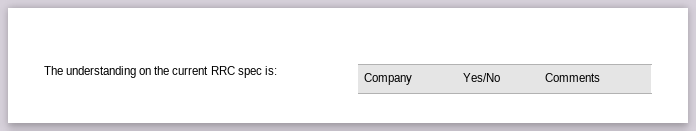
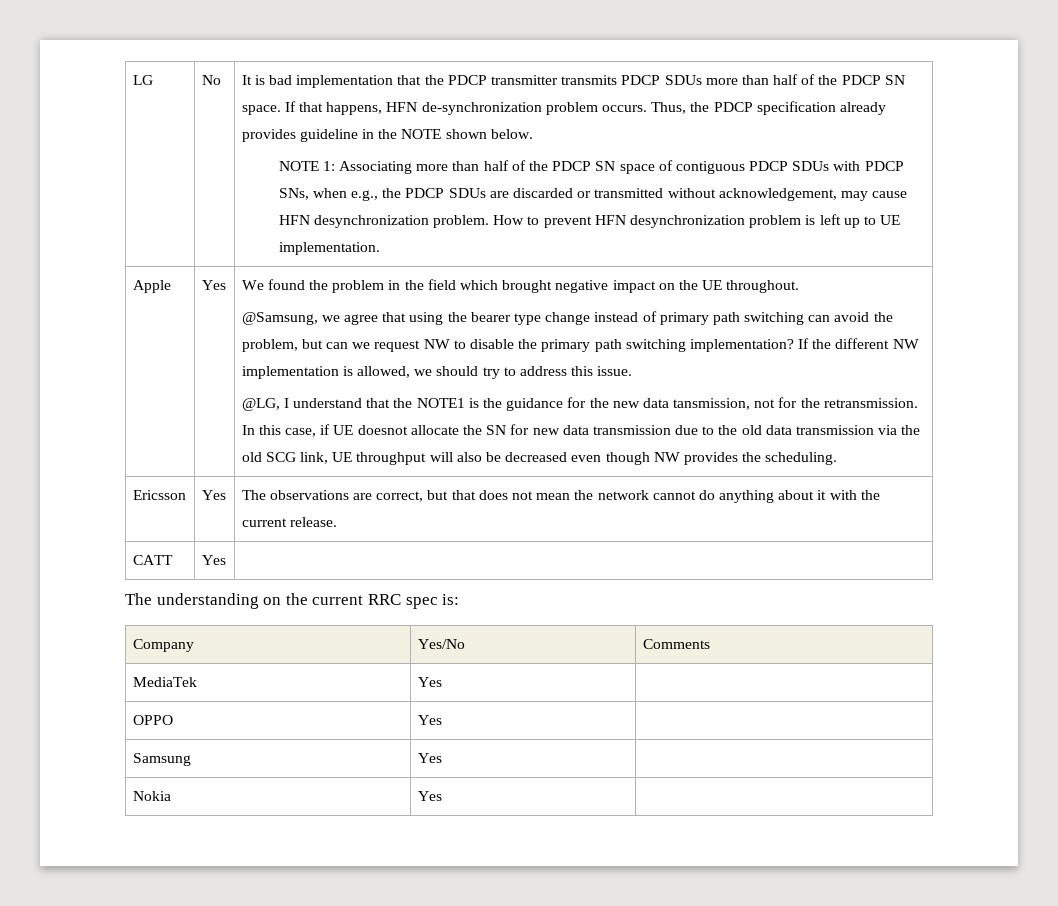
+ LG | No | It is bad implementation that the PDCP transmitter transmits PDCP SDUs more than half of the PDCP SN space. If that happens, HFN de-synchronization problem occurs. Thus, the PDCP specification already provides guideline in the NOTE shown below.
+ NOTE 1: Associating more than half of the PDCP SN space of contiguous PDCP SDUs with PDCP SNs, when e.g., the PDCP SDUs are discarded or transmitted without acknowledgement, may cause HFN desynchronization problem. How to prevent HFN desynchronization problem is left up to UE implementation.
+ Apple | Yes | We found the problem in the field which brought negative impact on the UE throughout.
+ @Samsung, we agree that using the bearer type change instead of primary path switching can avoid the problem, but can we request NW to disable the primary path switching implementation? If the different NW implementation is allowed, we should try to address this issue.
+ @LG, I understand that the NOTE1 is the guidance for the new data tansmission, not for the retransmission. In this case, if UE doesnot allocate the SN for new data transmission due to the old data transmission via the old SCG link, UE throughput will also be decreased even though NW provides the scheduling.
+ Ericsson | Yes | The observations are correct, but that does not mean the network cannot do anything about it with the current release.
+ CATT | Yes |
+ MediaTek | Yes |
+ OPPO | Yes |
+ Samsung | Yes |
+ Nokia | Yes |

